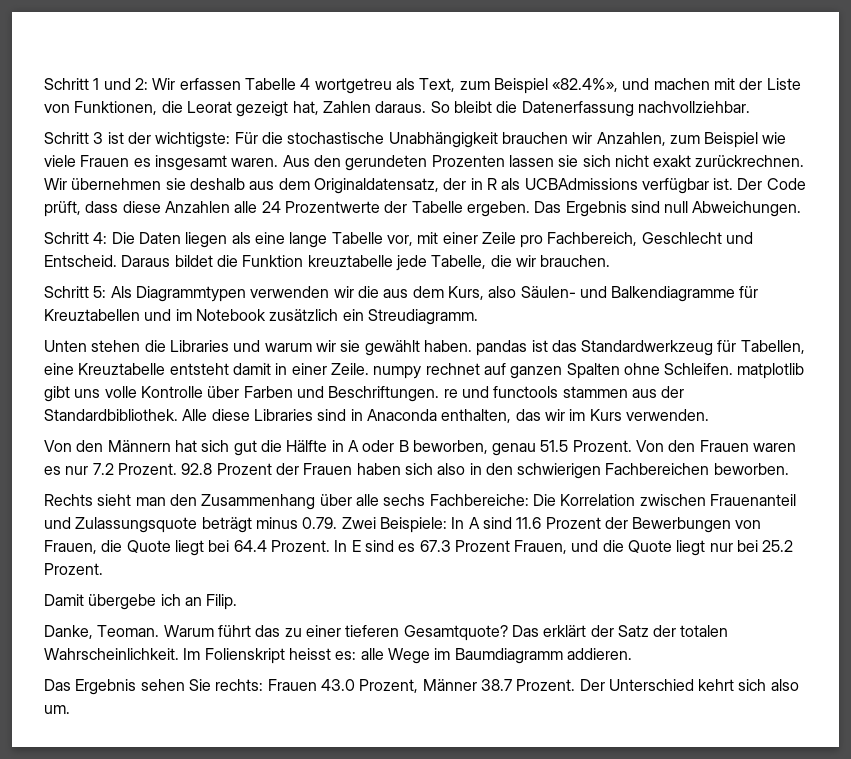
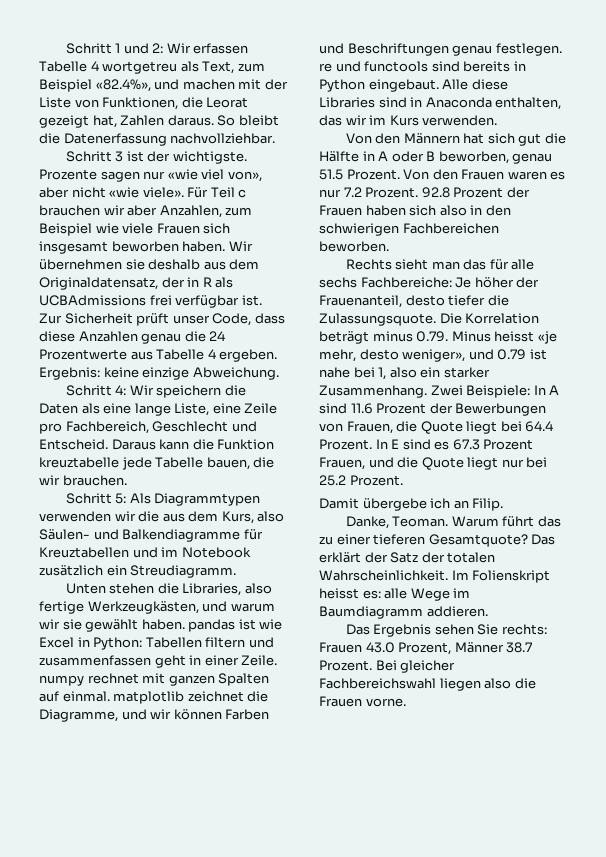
- Schritt 3 ist der wichtigste: Für die stochastische Unabhängigkeit brauchen wir Anzahlen, zum Beispiel wie viele Frauen es insgesamt waren. Aus den gerundeten Prozenten lassen sie sich nicht exakt zurückrechnen.
+ Schritt 3 ist der wichtigste. Prozente sagen nur «wie viel von», aber nicht «wie viele». Für Teil c brauchen wir aber Anzahlen, zum Beispiel wie viele Frauen sich insgesamt beworben haben.
- Wir übernehmen sie deshalb aus dem Originaldatensatz, der in R als UCBAdmissions verfügbar ist.
+ Wir übernehmen sie deshalb aus dem Originaldatensatz, der in R als UCBAdmissions frei verfügbar ist.
- Der Code prüft, dass diese Anzahlen alle 24 Prozentwerte der Tabelle ergeben. Das Ergebnis sind null Abweichungen.
- Schritt 4: Die Daten liegen als eine lange Tabelle vor, mit einer Zeile pro Fachbereich, Geschlecht und Entscheid.
+ Zur Sicherheit prüft unser Code, dass diese Anzahlen genau die 24 Prozentwerte aus Tabelle 4 ergeben. Ergebnis: keine einzige Abweichung.
+ Schritt 4: Wir speichern die Daten als eine lange Liste, eine Zeile pro Fachbereich, Geschlecht und Entscheid.
- Daraus bildet die Funktion kreuztabelle jede Tabelle, die wir brauchen.
+ Daraus kann die Funktion kreuztabelle jede Tabelle bauen, die wir brauchen.
- Unten stehen die Libraries und warum wir sie gewählt haben. pandas ist das Standardwerkzeug für Tabellen, eine Kreuztabelle entsteht damit in einer Zeile. numpy rechnet auf ganzen Spalten ohne Schleifen. matplotlib gibt uns volle Kontrolle über Farben und Beschriftungen. re und functools stammen aus der Standardbibliothek.
+ Unten stehen die Libraries, also fertige Werkzeugkästen, und warum wir sie gewählt haben. pandas ist wie Excel in Python: Tabellen filtern und zusammenfassen geht in einer Zeile. numpy rechnet mit ganzen Spalten auf einmal. matplotlib zeichnet die Diagramme, und wir können Farben und Beschriftungen genau festlegen. re und functools sind bereits in Python eingebaut.
- Rechts sieht man den Zusammenhang über alle sechs Fachbereiche: Die Korrelation zwischen Frauenanteil und Zulassungsquote beträgt minus 0.79. Zwei Beispiele: In A sind 11.6 Prozent der Bewerbungen von Frauen, die Quote liegt bei 64.4 Prozent.
+ Rechts sieht man das für alle sechs Fachbereiche: Je höher der Frauenanteil, desto tiefer die Zulassungsquote. Die Korrelation beträgt minus 0.79. Minus heisst «je mehr, desto weniger», und 0.79 ist nahe bei 1, also ein starker Zusammenhang. Zwei Beispiele: In A sind 11.6 Prozent der Bewerbungen von Frauen, die Quote liegt bei 64.4 Prozent.
- Der Unterschied kehrt sich also um.
+ Bei gleicher Fachbereichswahl liegen also die Frauen vorne.

